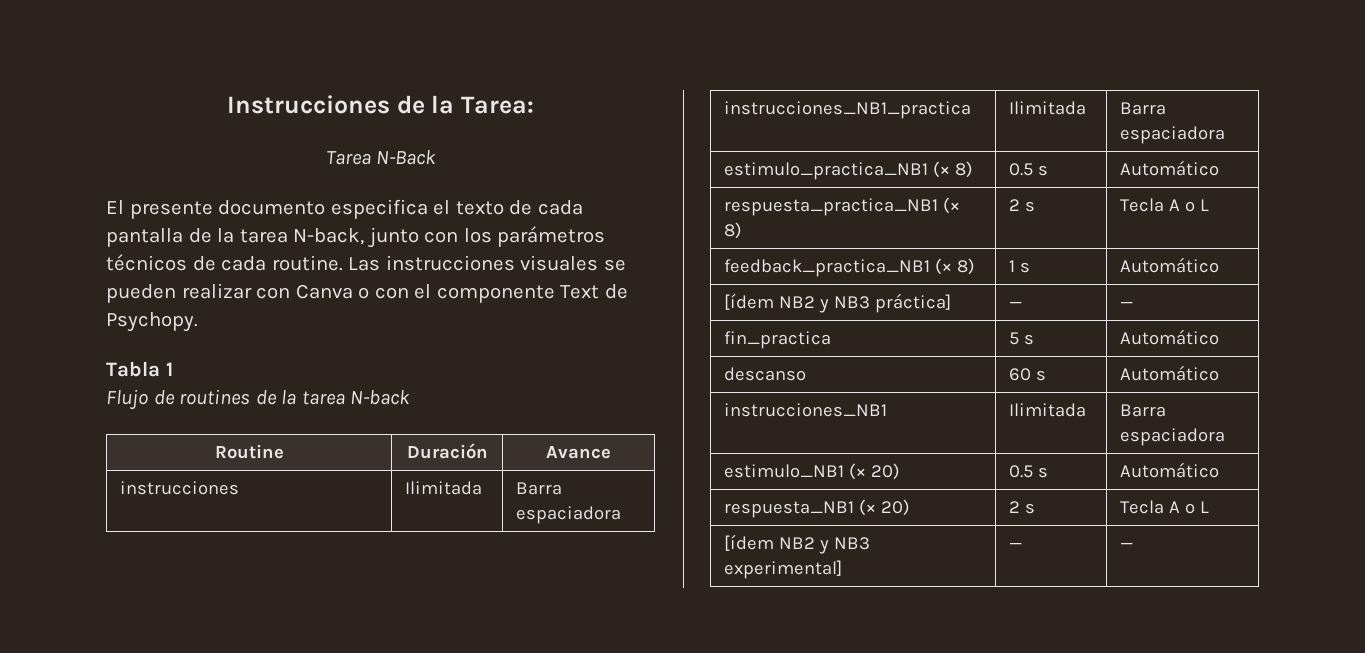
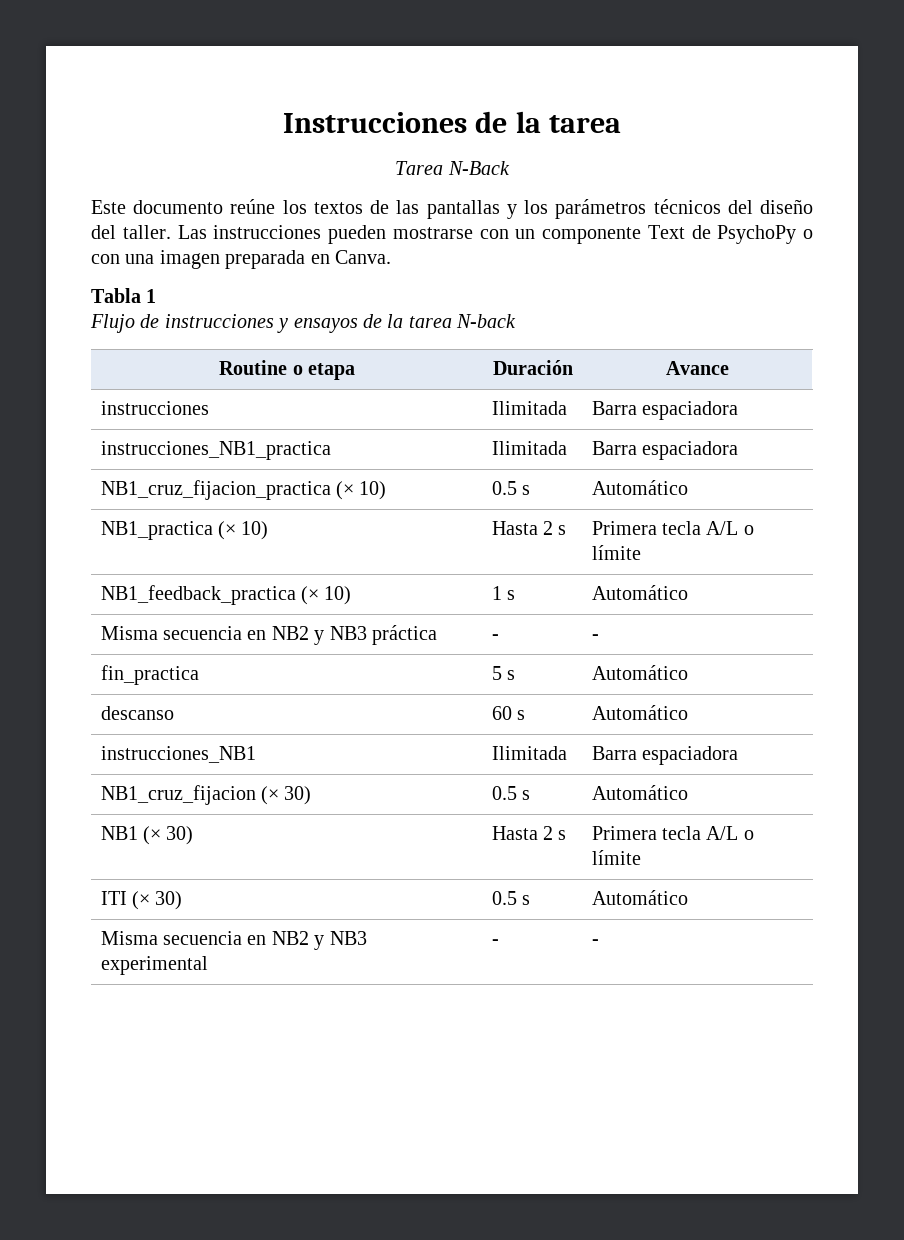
- Instrucciones de la Tarea:
+ Instrucciones de la tarea
- El presente documento especifica el texto de cada pantalla de la tarea N-back, junto con los parámetros técnicos de cada routine. Las instrucciones visuales se pueden realizar con Canva o con el componente Text de Psychopy.
+ Este documento reúne los textos de las pantallas y los parámetros técnicos del diseño del taller. Las instrucciones pueden mostrarse con un componente Text de PsychoPy o con una imagen preparada en Canva.
- Flujo de routines de la tarea N-back
+ Flujo de instrucciones y ensayos de la tarea N-back
- Routine | Duración | Avance
+ Routine o etapa | Duración | Avance
- estimulo_practica_NB1 (× 8) | 0.5 s | Automático
- respuesta_practica_NB1 (× 8) | 2 s | Tecla A o L
- feedback_practica_NB1 (× 8) | 1 s | Automático
- [ídem NB2 y NB3 práctica] | — | —
+ NB1_cruz_fijacion_practica (× 10) | 0.5 s | Automático
+ NB1_practica (× 10) | Hasta 2 s | Primera tecla A/L o límite
+ NB1_feedback_practica (× 10) | 1 s | Automático
+ Misma secuencia en NB2 y NB3 práctica | - | -
- estimulo_NB1 (× 20) | 0.5 s | Automático
- respuesta_NB1 (× 20) | 2 s | Tecla A o L
- [ídem NB2 y NB3 experimental] | — | —
+ NB1_cruz_fijacion (× 30) | 0.5 s | Automático
+ NB1 (× 30) | Hasta 2 s | Primera tecla A/L o límite
+ ITI (× 30) | 0.5 s | Automático
+ Misma secuencia en NB2 y NB3 experimental | - | -

